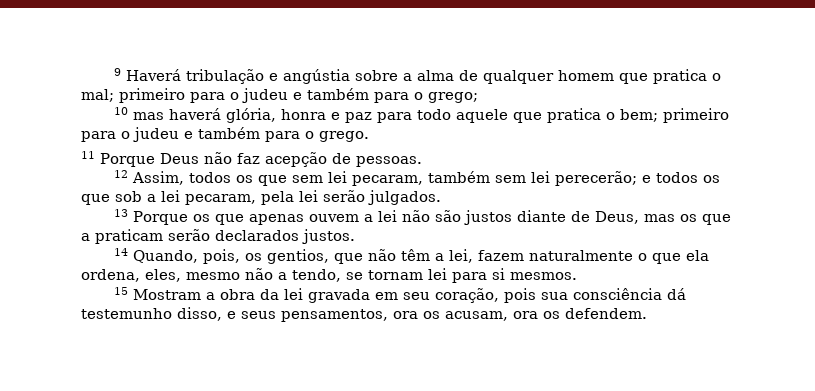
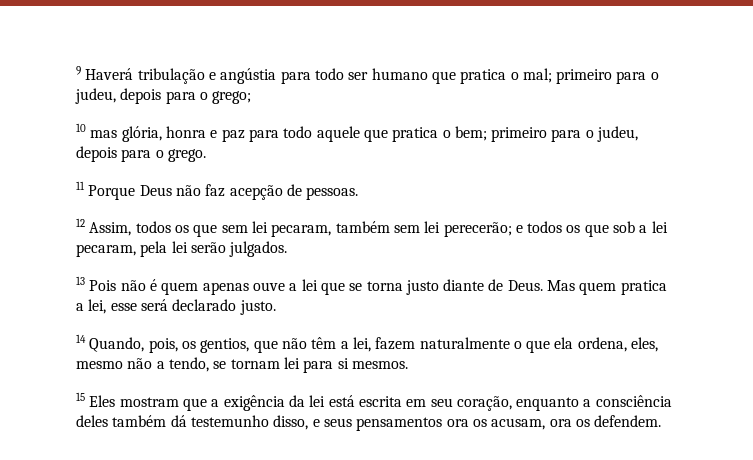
- 9 Haverá tribulação e angústia sobre a alma de qualquer homem que pratica o mal; primeiro para o judeu e também para o grego;
+ 9 Haverá tribulação e angústia para todo ser humano que pratica o mal; primeiro para o judeu, depois para o grego;
- 10 mas haverá glória, honra e paz para todo aquele que pratica o bem; primeiro para o judeu e também para o grego.
+ 10 mas glória, honra e paz para todo aquele que pratica o bem; primeiro para o judeu, depois para o grego.
- 13 Porque os que apenas ouvem a lei não são justos diante de Deus, mas os que a praticam serão declarados justos.
+ 13 Pois não é quem apenas ouve a lei que se torna justo diante de Deus. Mas quem pratica a lei, esse será declarado justo.
- 15 Mostram a obra da lei gravada em seu coração, pois sua consciência dá testemunho disso, e seus pensamentos, ora os acusam, ora os defendem.
+ 15 Eles mostram que a exigência da lei está escrita em seu coração, enquanto a consciência deles também dá testemunho disso, e seus pensamentos ora os acusam, ora os defendem.

